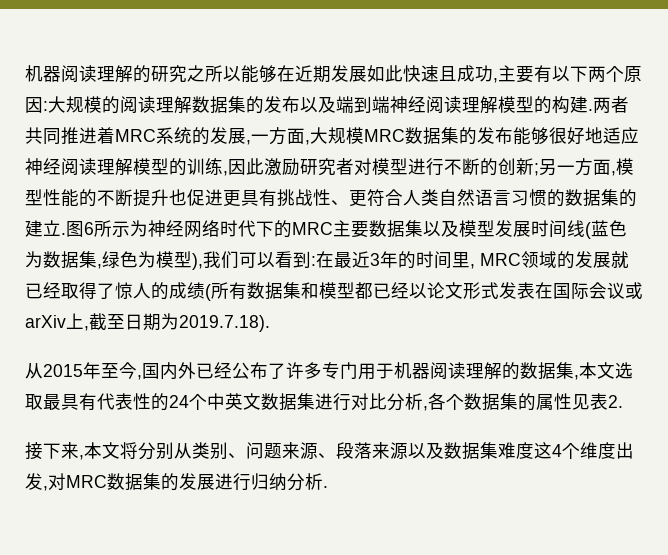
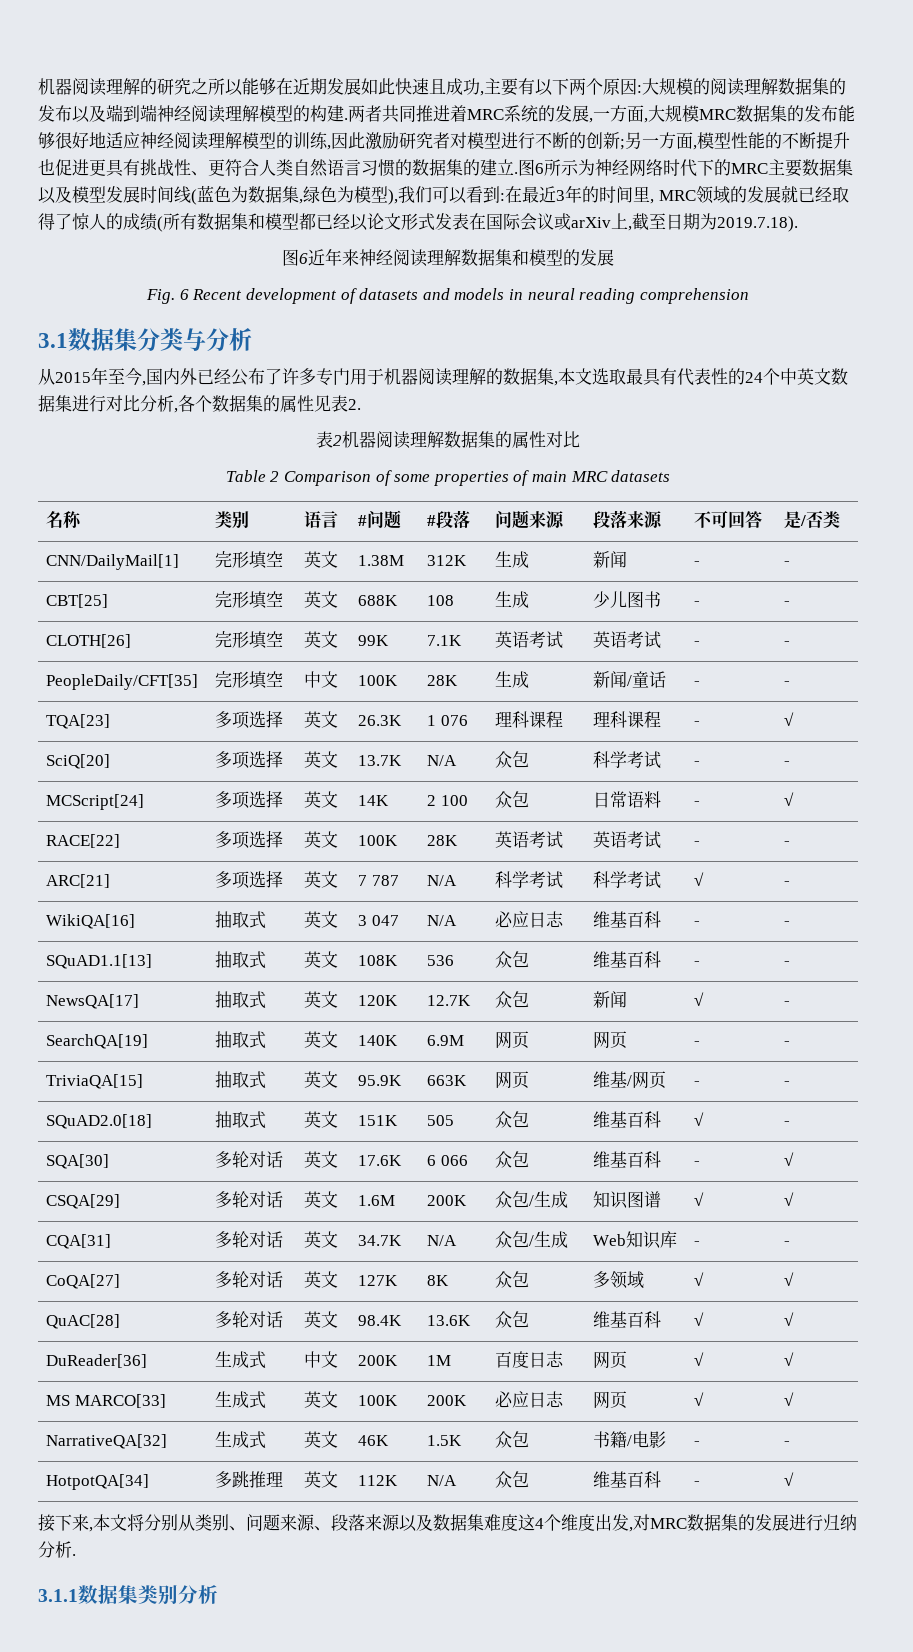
+ 图6近年来神经阅读理解数据集和模型的发展
+ Fig. 6 Recent development of datasets and models in neural reading comprehension
+ 3.1数据集分类与分析
+ 表2机器阅读理解数据集的属性对比
+ Table 2 Comparison of some properties of main MRC datasets
+ 名称 | 类别 | 语言 | #问题 | #段落 | 问题来源 | 段落来源 | 不可回答 | 是/否类
+ CNN/DailyMail[1] | 完形填空 | 英文 | 1.38M | 312K | 生成 | 新闻 | - | -
+ CBT[25] | 完形填空 | 英文 | 688K | 108 | 生成 | 少儿图书 | - | -
+ CLOTH[26] | 完形填空 | 英文 | 99K | 7.1K | 英语考试 | 英语考试 | - | -
+ PeopleDaily/CFT[35] | 完形填空 | 中文 | 100K | 28K | 生成 | 新闻/童话 | - | -
+ TQA[23] | 多项选择 | 英文 | 26.3K | 1 076 | 理科课程 | 理科课程 | - | √
+ SciQ[20] | 多项选择 | 英文 | 13.7K | N/A | 众包 | 科学考试 | - | -
+ MCScript[24] | 多项选择 | 英文 | 14K | 2 100 | 众包 | 日常语料 | - | √
+ RACE[22] | 多项选择 | 英文 | 100K | 28K | 英语考试 | 英语考试 | - | -
+ ARC[21] | 多项选择 | 英文 | 7 787 | N/A | 科学考试 | 科学考试 | √ | -
+ WikiQA[16] | 抽取式 | 英文 | 3 047 | N/A | 必应日志 | 维基百科 | - | -
+ SQuAD1.1[13] | 抽取式 | 英文 | 108K | 536 | 众包 | 维基百科 | - | -
+ NewsQA[17] | 抽取式 | 英文 | 120K | 12.7K | 众包 | 新闻 | √ | -
+ SearchQA[19] | 抽取式 | 英文 | 140K | 6.9M | 网页 | 网页 | - | -
+ TriviaQA[15] | 抽取式 | 英文 | 95.9K | 663K | 网页 | 维基/网页 | - | -
+ SQuAD2.0[18] | 抽取式 | 英文 | 151K | 505 | 众包 | 维基百科 | √ | -
+ SQA[30] | 多轮对话 | 英文 | 17.6K | 6 066 | 众包 | 维基百科 | - | √
+ CSQA[29] | 多轮对话 | 英文 | 1.6M | 200K | 众包/生成 | 知识图谱 | √ | √
+ CQA[31] | 多轮对话 | 英文 | 34.7K | N/A | 众包/生成 | Web知识库 | - | -
+ CoQA[27] | 多轮对话 | 英文 | 127K | 8K | 众包 | 多领域 | √ | √
+ QuAC[28] | 多轮对话 | 英文 | 98.4K | 13.6K | 众包 | 维基百科 | √ | √
+ DuReader[36] | 生成式 | 中文 | 200K | 1M | 百度日志 | 网页 | √ | √
+ MS MARCO[33] | 生成式 | 英文 | 100K | 200K | 必应日志 | 网页 | √ | √
+ NarrativeQA[32] | 生成式 | 英文 | 46K | 1.5K | 众包 | 书籍/电影 | - | -
+ HotpotQA[34] | 多跳推理 | 英文 | 112K | N/A | 众包 | 维基百科 | - | √
+ 3.1.1数据集类别分析

